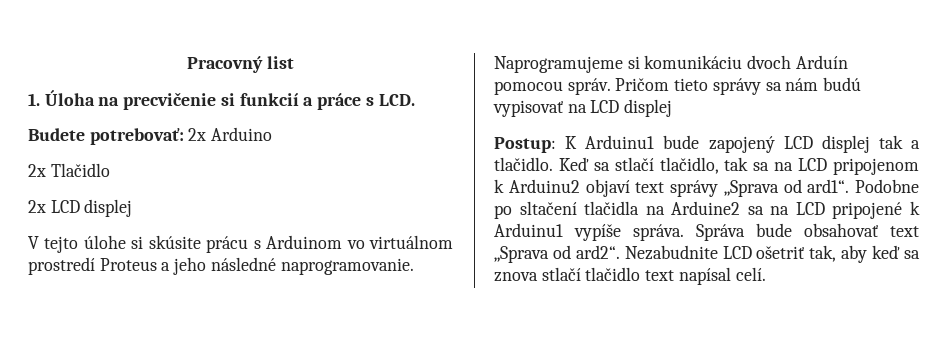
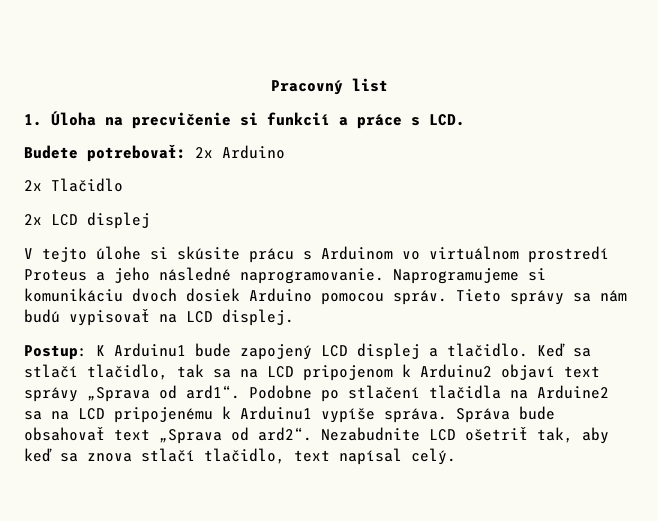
- Naprogramujeme si komunikáciu dvoch Arduín pomocou správ. Pričom tieto správy sa nám budú vypisovať na LCD displej
+ Naprogramujeme si komunikáciu dvoch dosiek Arduino pomocou správ. Tieto správy sa nám budú vypisovať na LCD displej.
- Postup: K Arduinu1 bude zapojený LCD displej tak a tlačidlo.
+ Postup: K Arduinu1 bude zapojený LCD displej a tlačidlo.
- Podobne po sltačení tlačidla na Arduine2 sa na LCD pripojené k Arduinu1 vypíše správa.
+ Podobne po stlačení tlačidla na Arduine2 sa na LCD pripojenému k Arduinu1 vypíše správa.
- Nezabudnite LCD ošetriť tak, aby keď sa znova stlačí tlačidlo text napísal celí.
+ Nezabudnite LCD ošetriť tak, aby keď sa znova stlačí tlačidlo, text napísal celý.

